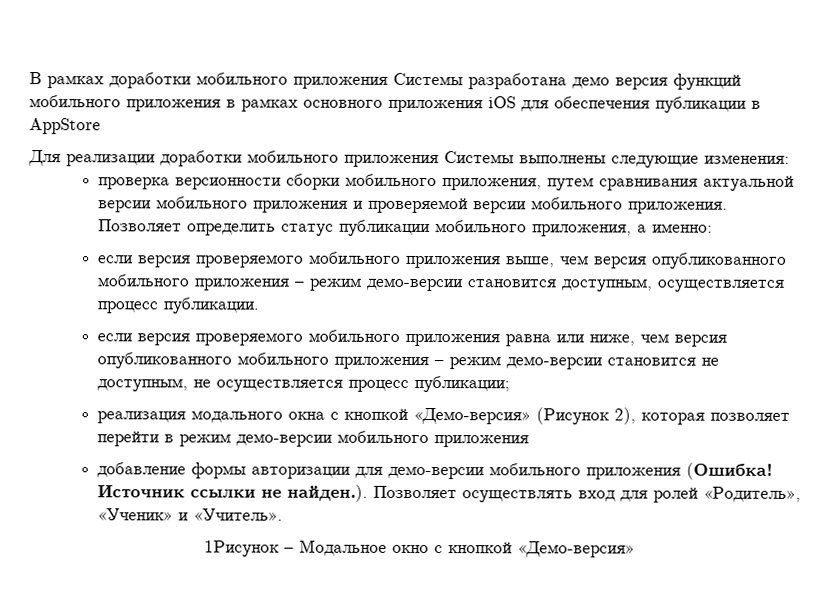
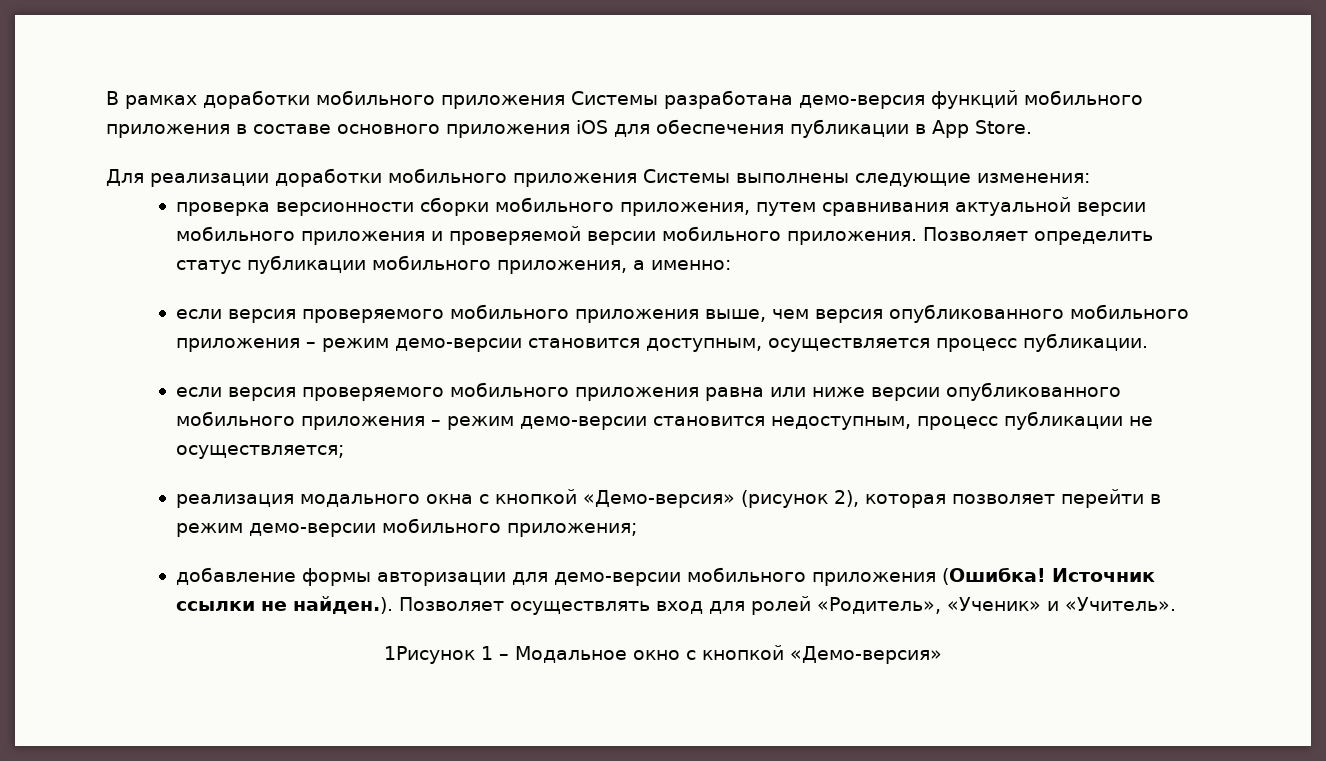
- В рамках доработки мобильного приложения Системы разработана демо версия функций мобильного приложения в рамках основного приложения iOS для обеспечения публикации в AppStore
+ В рамках доработки мобильного приложения Системы разработана демо-версия функций мобильного приложения в составе основного приложения iOS для обеспечения публикации в App Store.
- если версия проверяемого мобильного приложения равна или ниже, чем версия опубликованного мобильного приложения – режим демо-версии становится не доступным, не осуществляется процесс публикации;
+ если версия проверяемого мобильного приложения равна или ниже версии опубликованного мобильного приложения – режим демо-версии становится недоступным, процесс публикации не осуществляется;
- реализация модального окна с кнопкой «Демо-версия» (Рисунок 2), которая позволяет перейти в режим демо-версии мобильного приложения
+ реализация модального окна с кнопкой «Демо-версия» (рисунок 2), которая позволяет перейти в режим демо-версии мобильного приложения;
- 1Рисунок – Модальное окно с кнопкой «Демо-версия»
+ 1Рисунок 1 – Модальное окно с кнопкой «Демо-версия»

